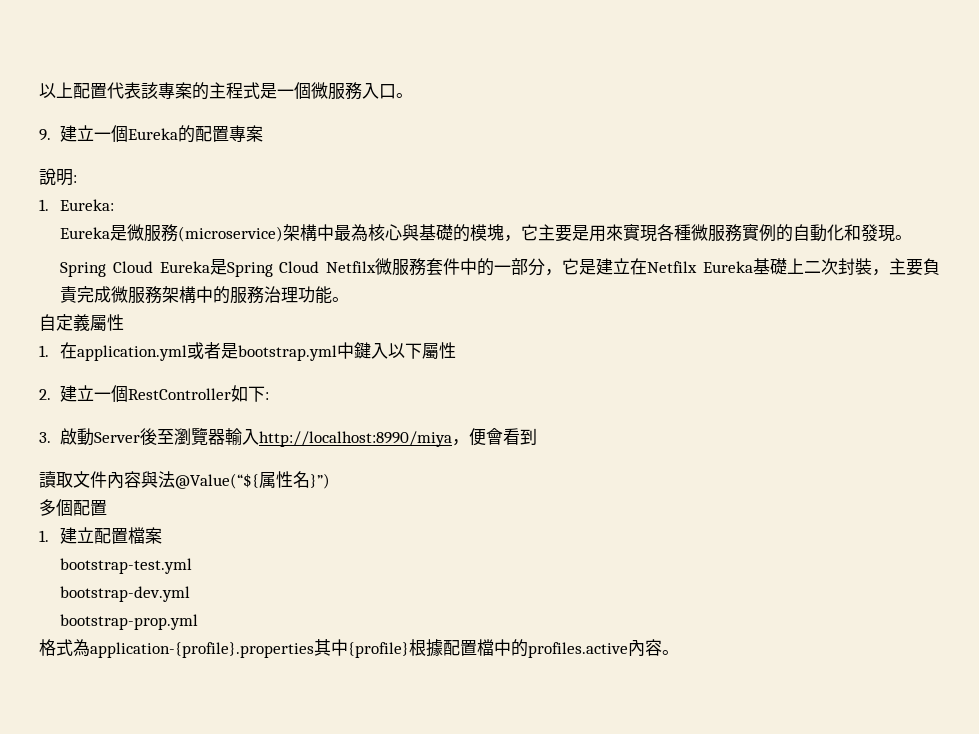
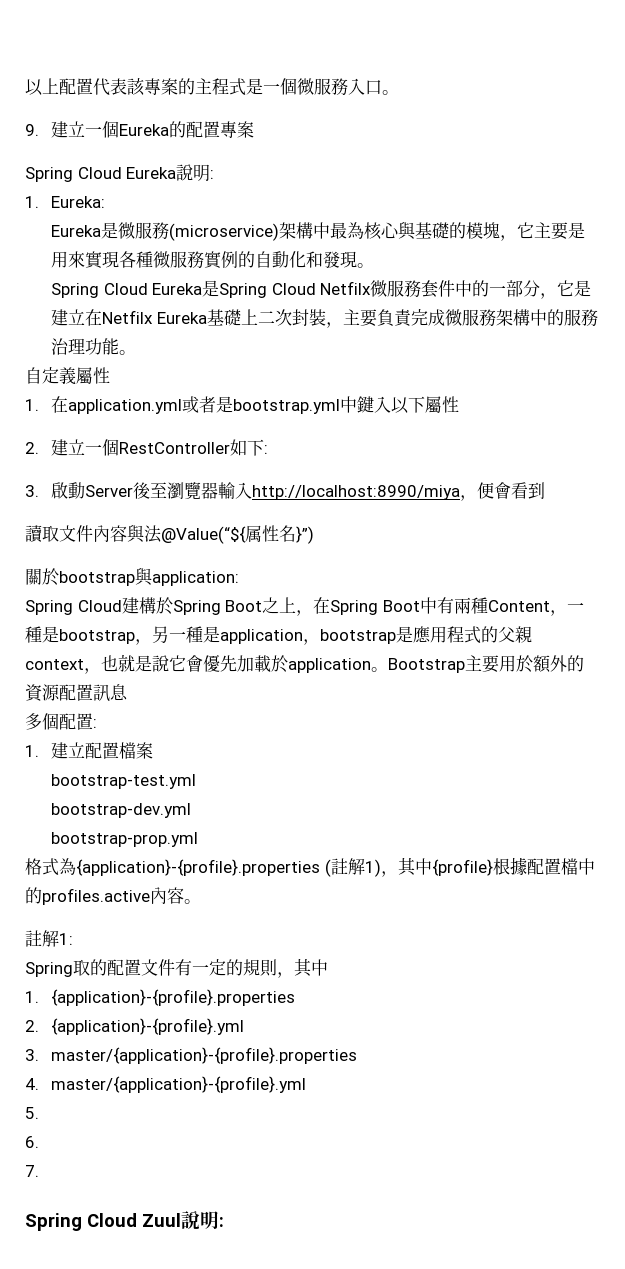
- 說明:
+ Spring Cloud Eureka說明:
+ 關於bootstrap與application:
+ Spring Cloud建構於Spring Boot之上，在Spring Boot中有兩種Content，一種是bootstrap，另一種是application，bootstrap是應用程式的父親context，也就是說它會優先加載於application。Bootstrap主要用於額外的資源配置訊息
- 多個配置
+ 多個配置:
- 格式為application-{profile}.properties其中{profile}根據配置檔中的profiles.active內容。
+ 格式為{application}-{profile}.properties (註解1)，其中{profile}根據配置檔中的profiles.active內容。
+ 註解1:
+ Spring取的配置文件有一定的規則，其中
+ 1. {application}-{profile}.properties
+ 2. {application}-{profile}.yml
+ 3. master/{application}-{profile}.properties
+ 4. master/{application}-{profile}.yml
+ 5.
+ 6.
+ 7.
+ Spring Cloud Zuul說明:

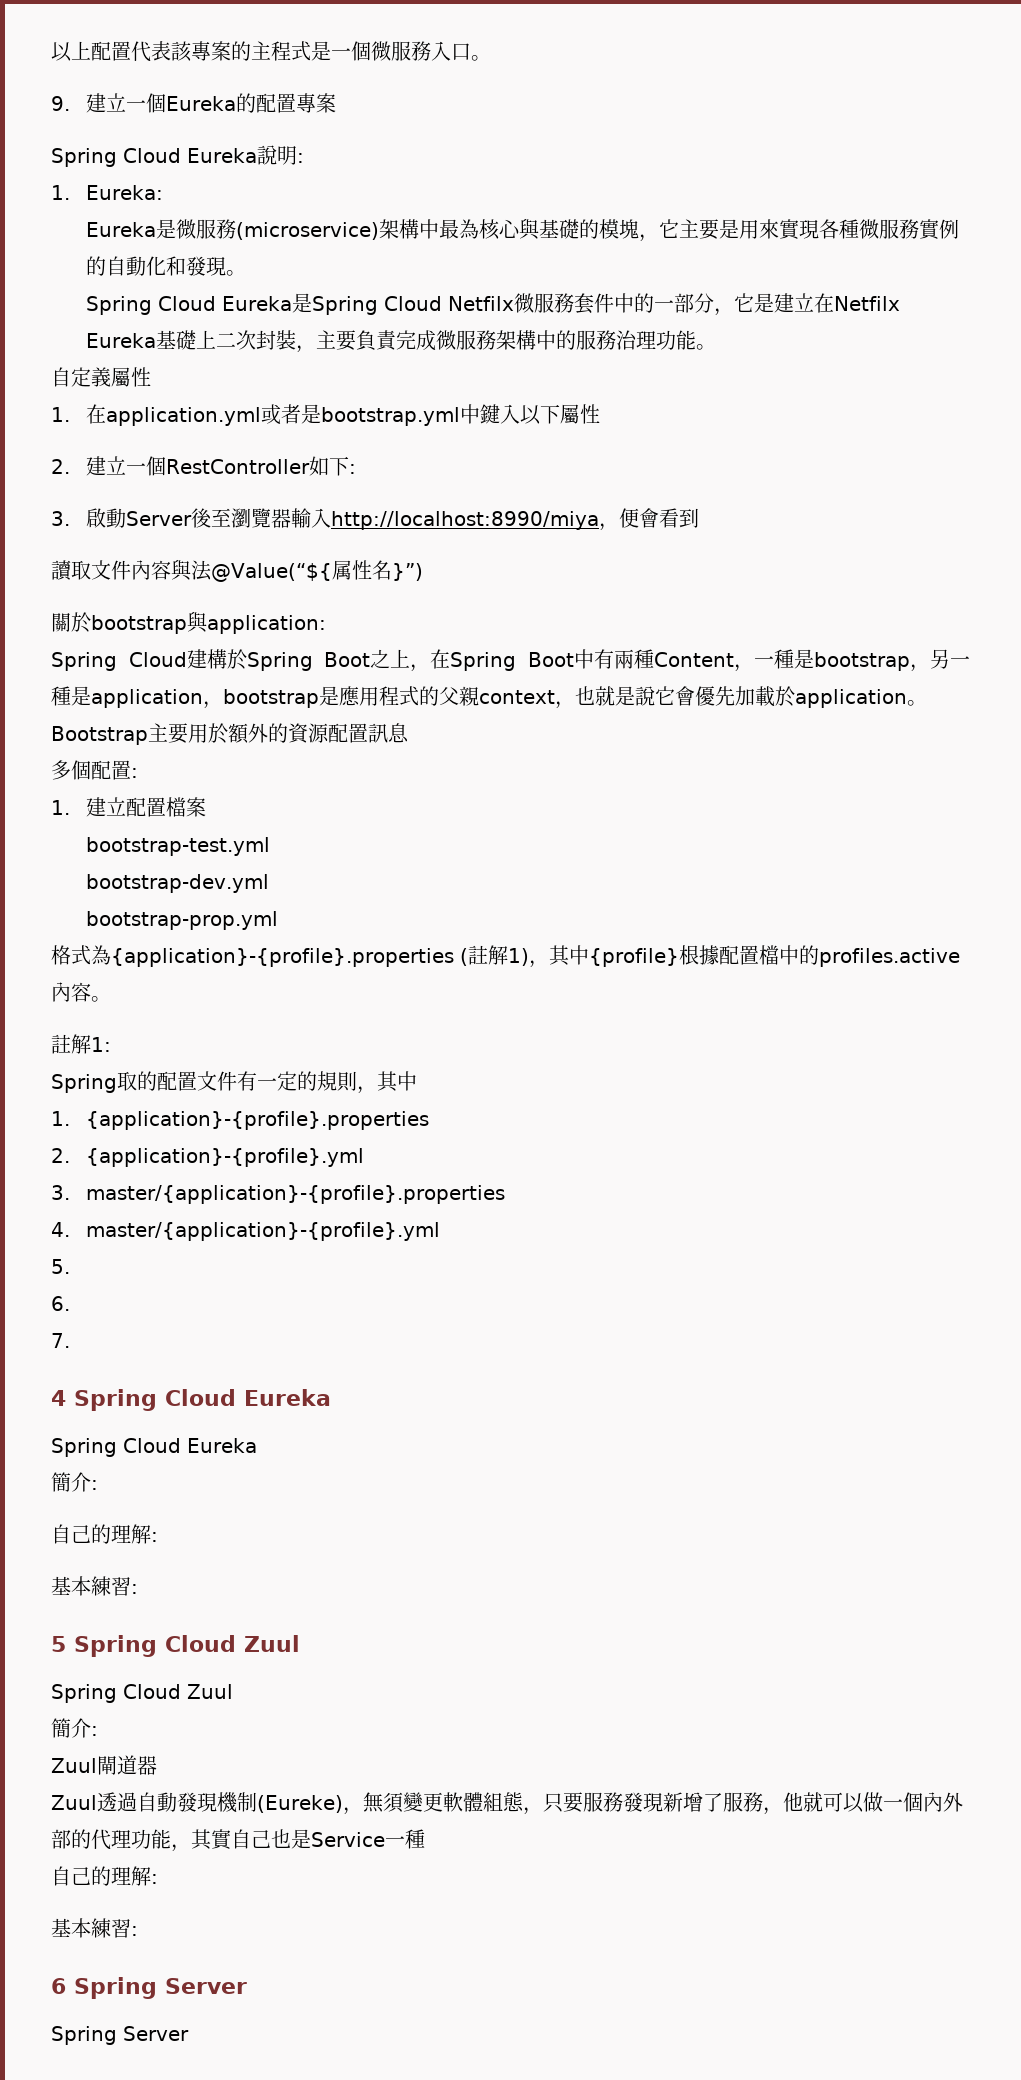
- Spring Cloud Zuul說明:
+ 4 Spring Cloud Eureka
+ Spring Cloud Eureka
+ 簡介:
+ 自己的理解:
+ 基本練習:
+ 5 Spring Cloud Zuul
+ Spring Cloud Zuul
+ 簡介:
+ Zuul閘道器
+ Zuul透過自動發現機制(Eureke)，無須變更軟體組態，只要服務發現新增了服務，他就可以做一個內外部的代理功能，其實自己也是Service一種
+ 自己的理解:
+ 基本練習:
+ 6 Spring Server
+ Spring Server

